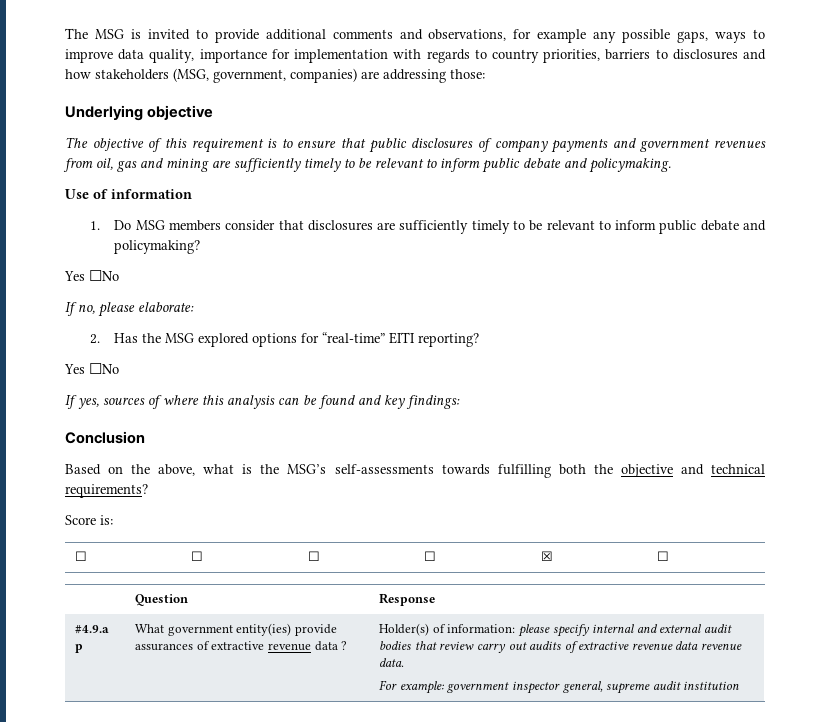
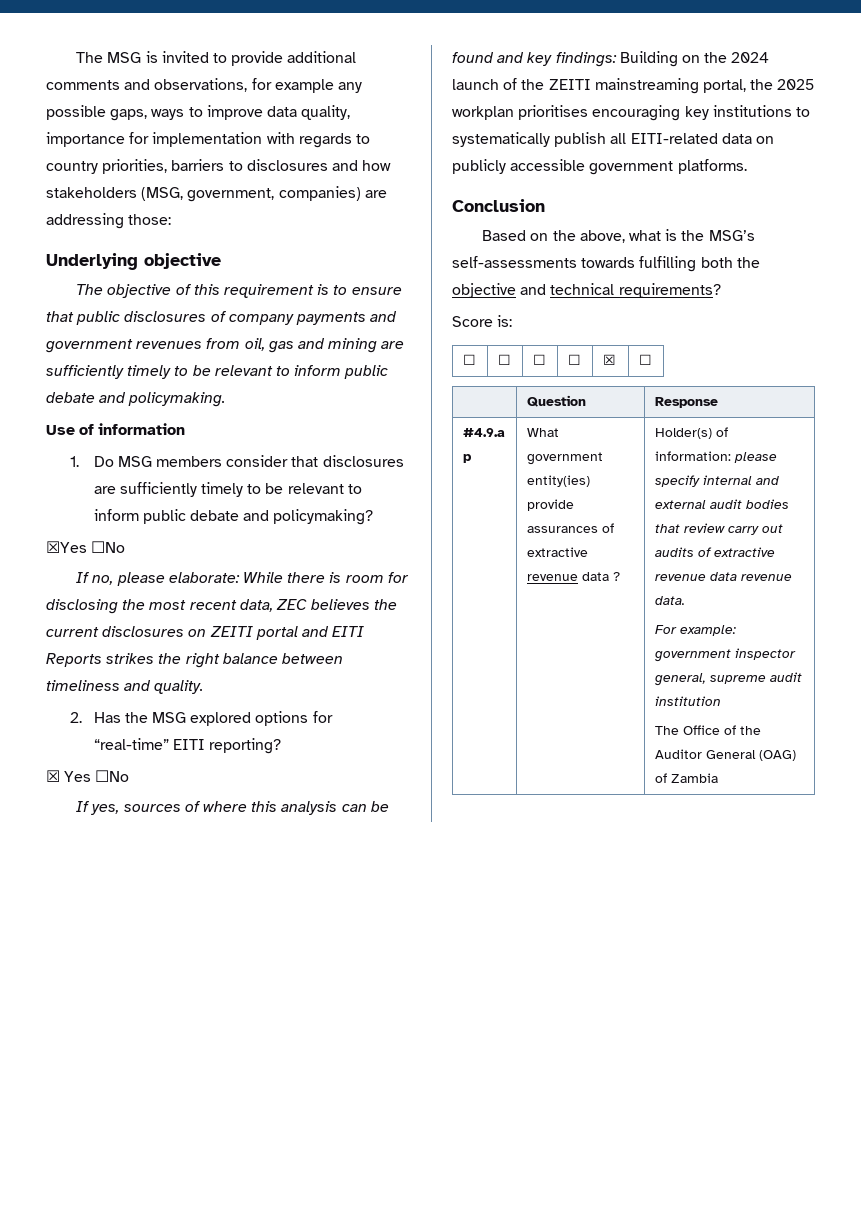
  1. Do MSG members consider that disclosures are sufficiently timely to be relevant to inform public debate and policymaking?
- Yes ☐No
+ ☒Yes ☐No
- If no, please elaborate:
+ If no, please elaborate: While there is room for disclosing the most recent data, ZEC believes the current disclosures on ZEITI portal and EITI Reports strikes the right balance between timeliness and quality.
  2. Has the MSG explored options for “real-time” EITI reporting?
- Yes ☐No
+ ☒ Yes ☐No
- If yes, sources of where this analysis can be found and key findings:
+ If yes, sources of where this analysis can be found and key findings: Building on the 2024 launch of the ZEITI mainstreaming portal, the 2025 workplan prioritises encouraging key institutions to systematically publish all EITI-related data on publicly accessible government platforms.
+ The Office of the Auditor General (OAG) of Zambia

